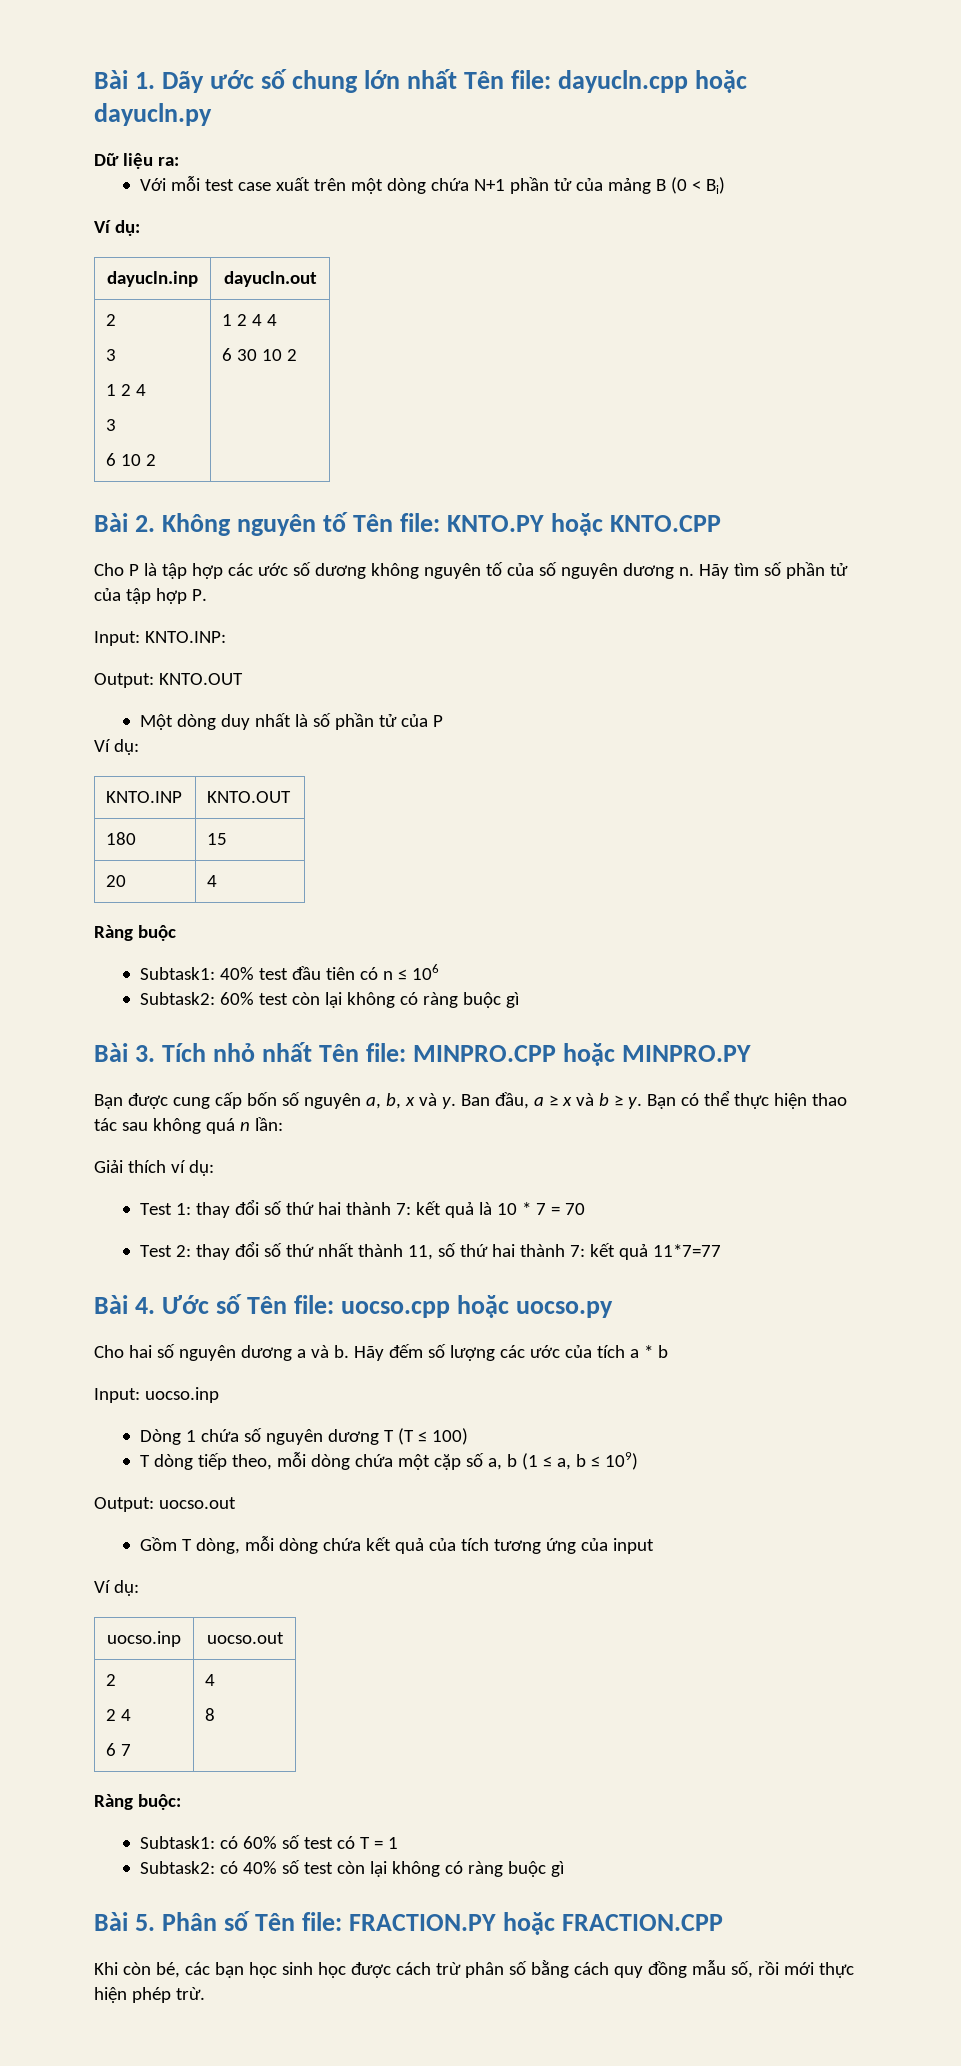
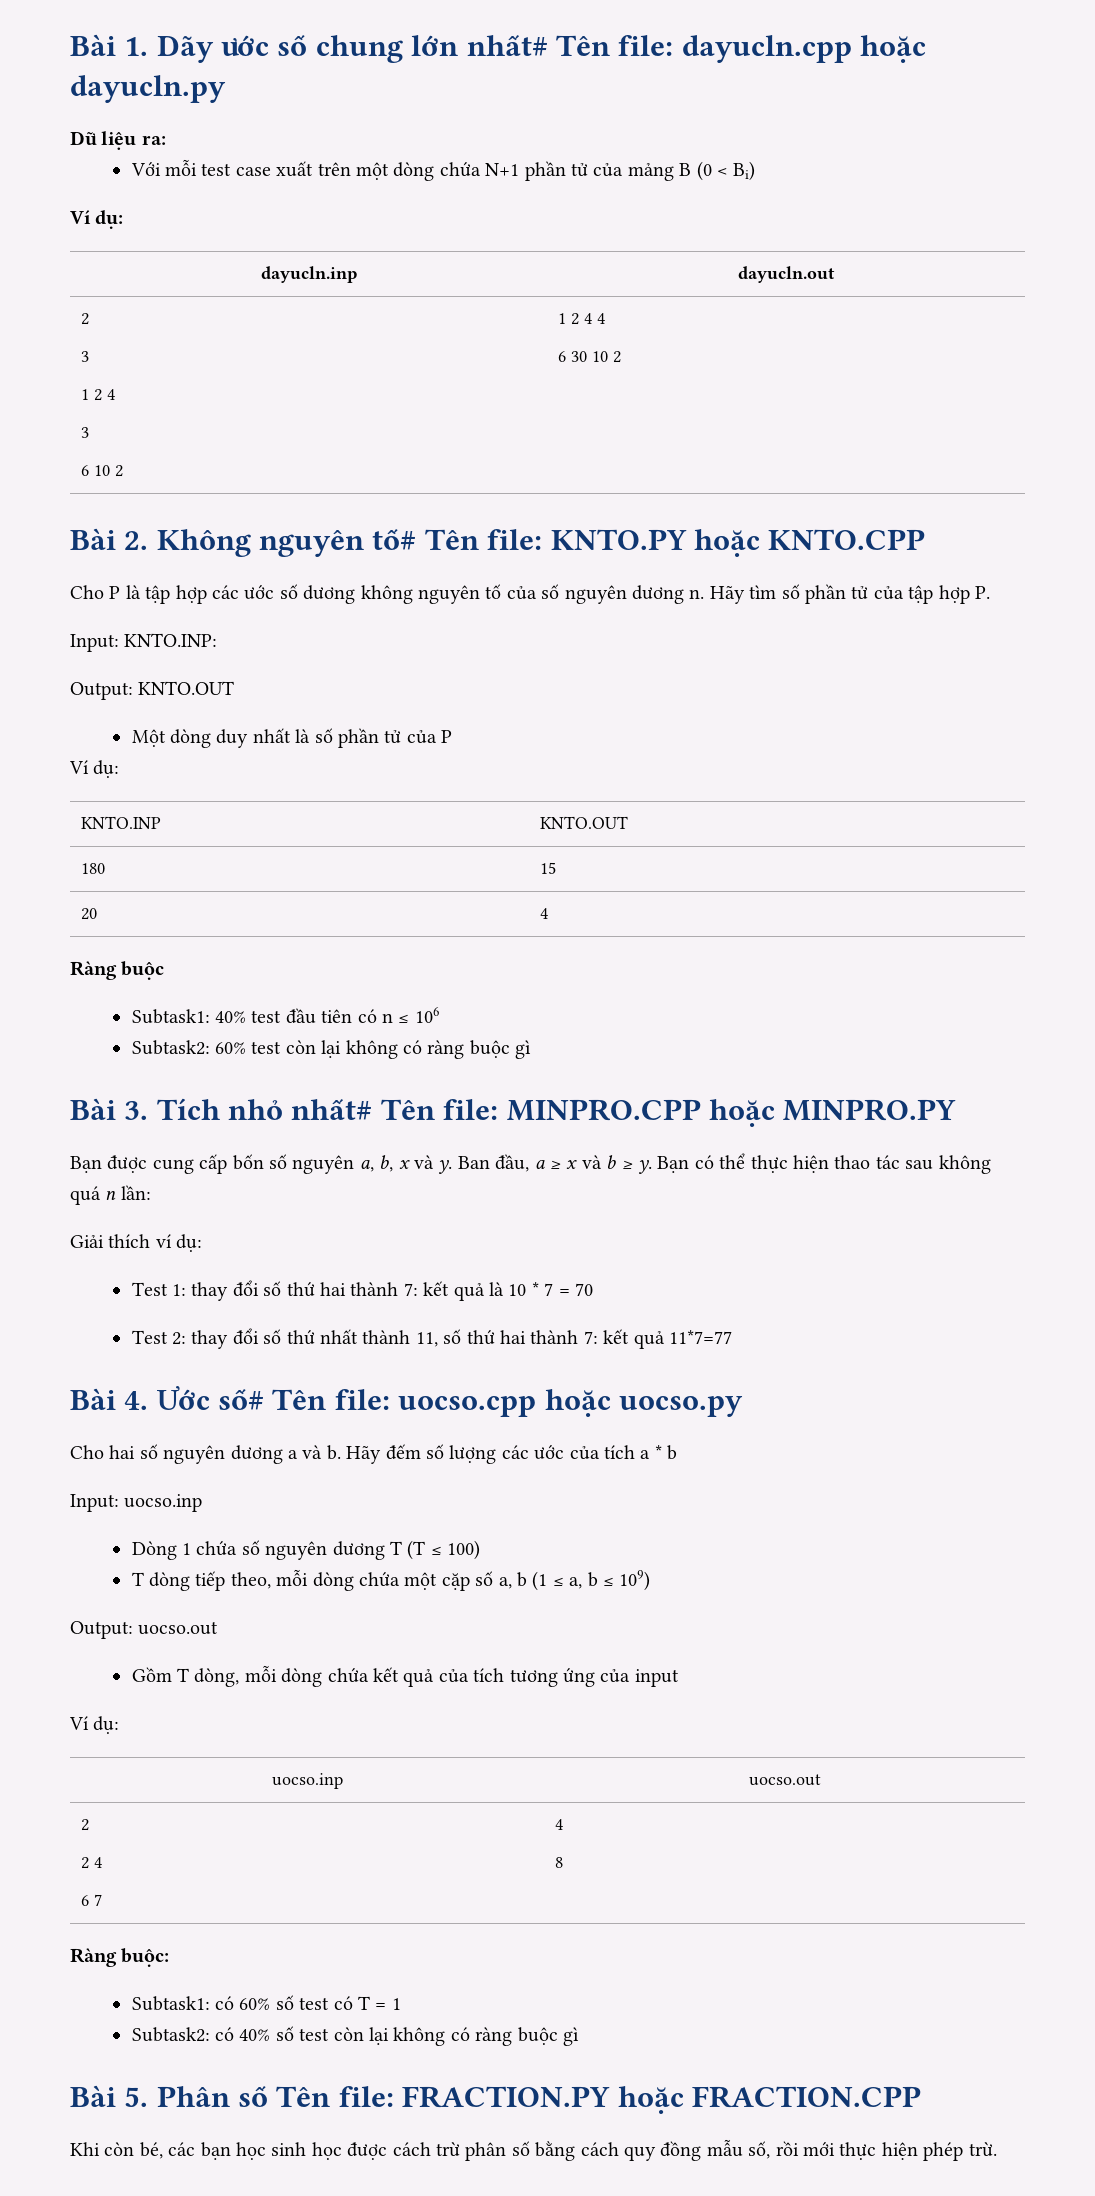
- Bài 1. Dãy ước số chung lớn nhất Tên file: dayucln.cpp hoặc dayucln.py
+ Bài 1. Dãy ước số chung lớn nhất# Tên file: dayucln.cpp hoặc dayucln.py
- Bài 2. Không nguyên tố Tên file: KNTO.PY hoặc KNTO.CPP
+ Bài 2. Không nguyên tố# Tên file: KNTO.PY hoặc KNTO.CPP
- Bài 3. Tích nhỏ nhất Tên file: MINPRO.CPP hoặc MINPRO.PY
+ Bài 3. Tích nhỏ nhất# Tên file: MINPRO.CPP hoặc MINPRO.PY
- Bài 4. Ước số Tên file: uocso.cpp hoặc uocso.py
+ Bài 4. Ước số# Tên file: uocso.cpp hoặc uocso.py

